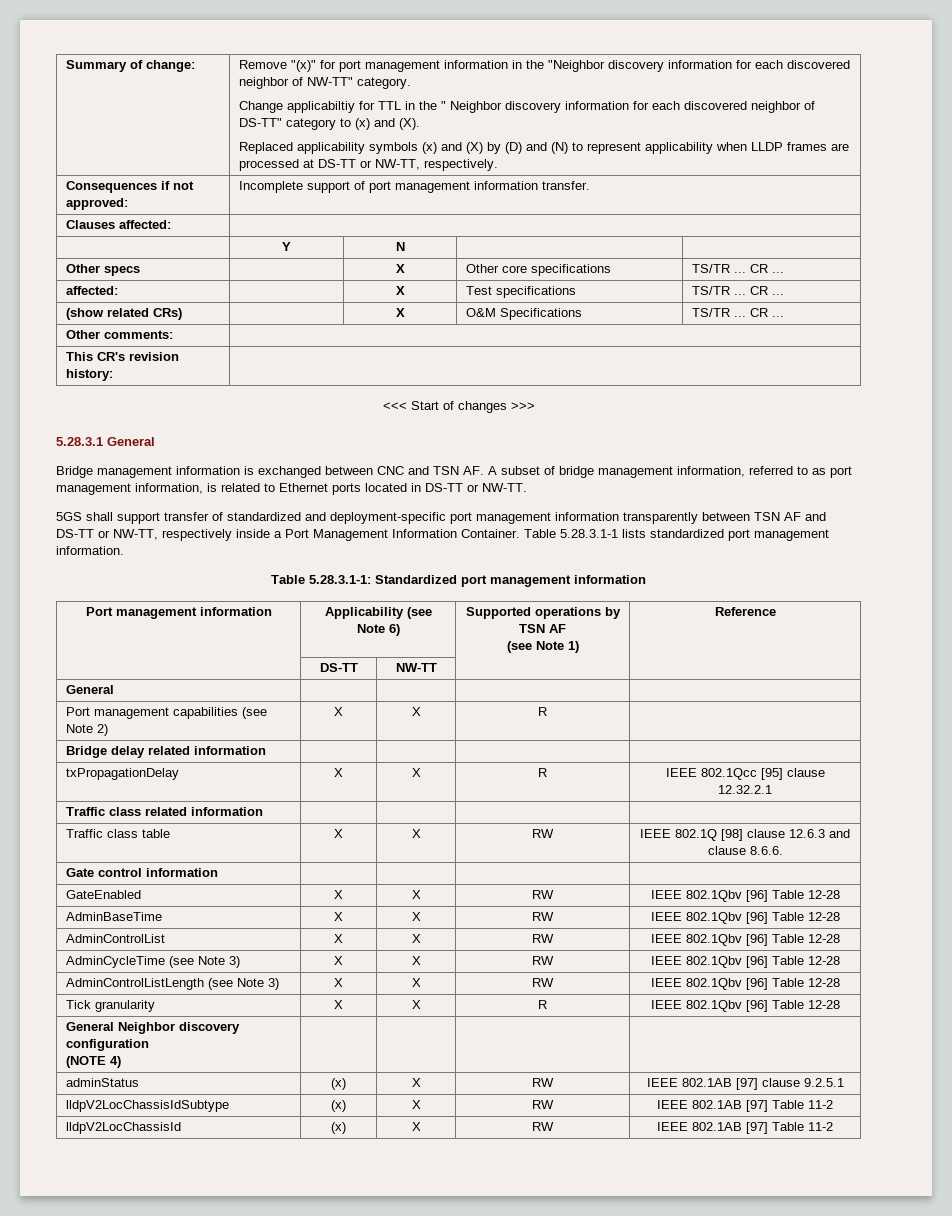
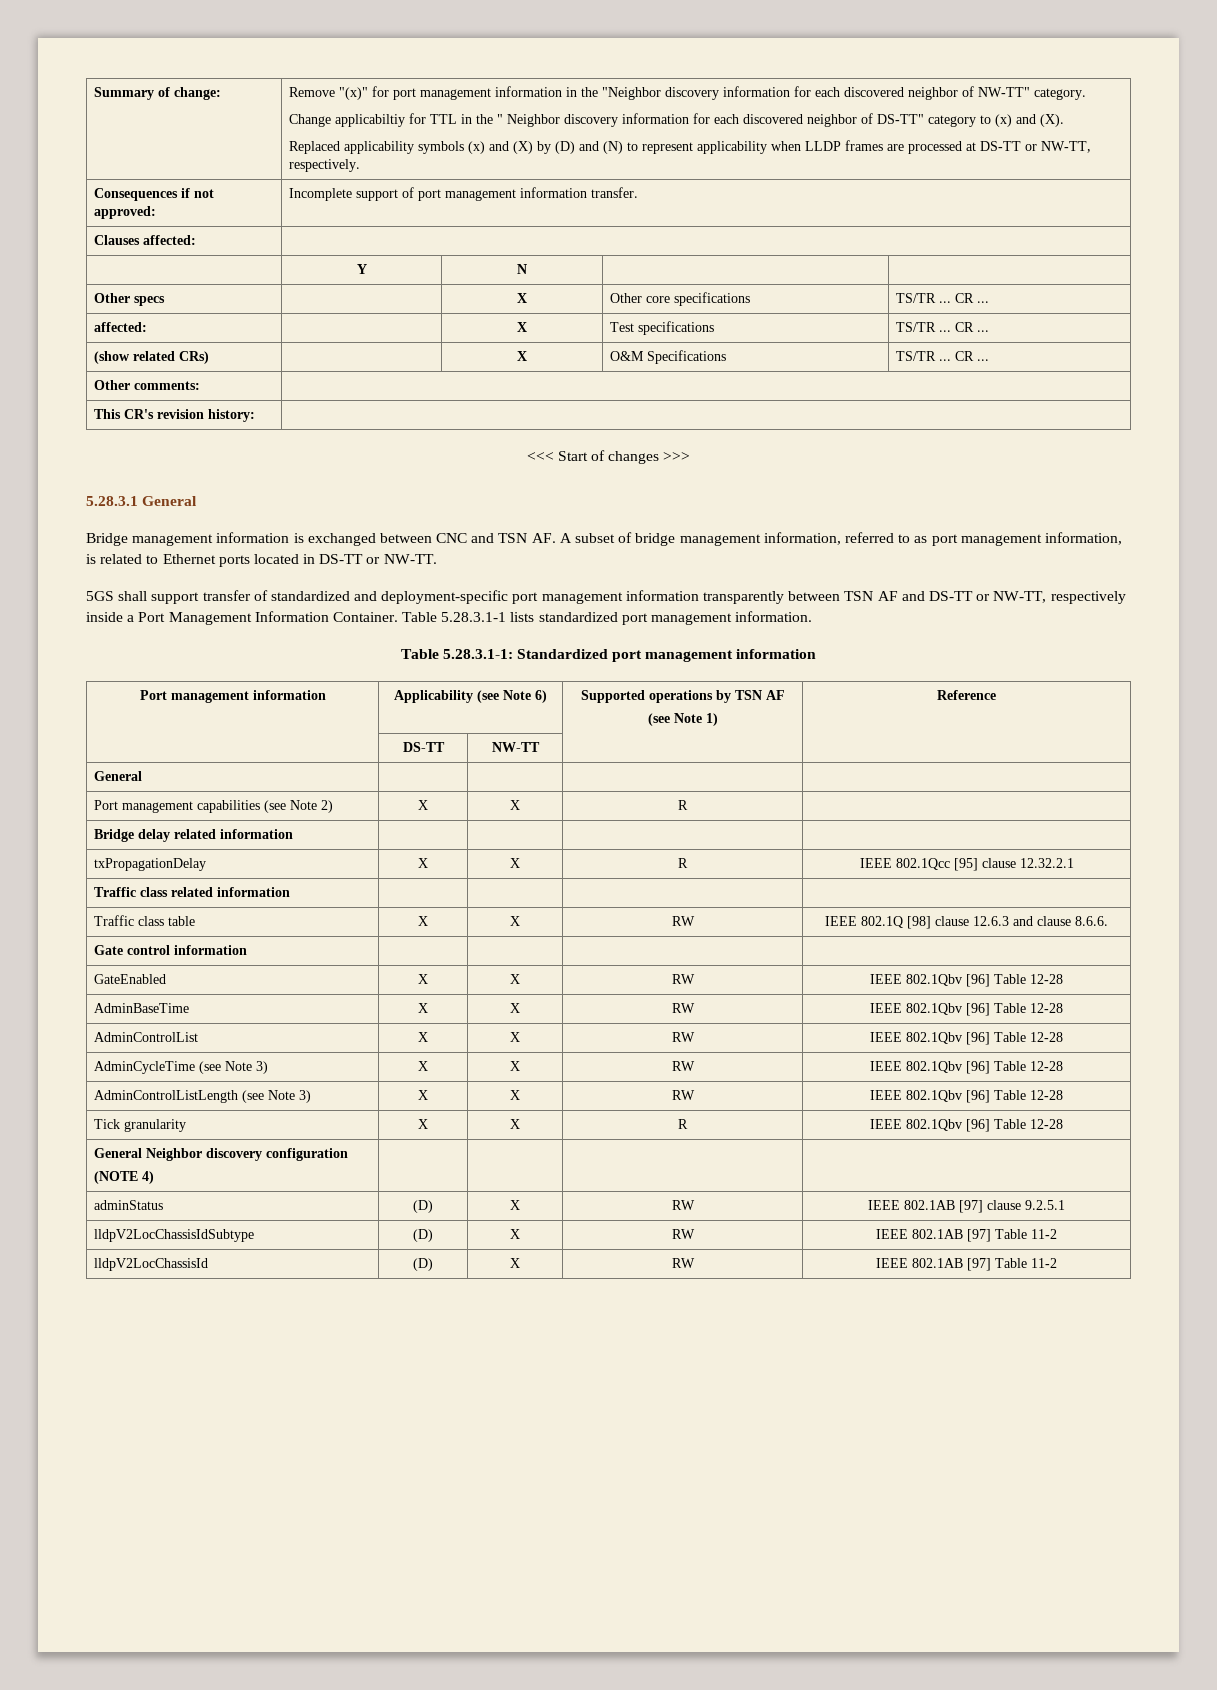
- adminStatus | (x) | X | RW | IEEE 802.1AB [97] clause 9.2.5.1
+ adminStatus | (D) | X | RW | IEEE 802.1AB [97] clause 9.2.5.1
- lldpV2LocChassisIdSubtype | (x) | X | RW | IEEE 802.1AB [97] Table 11-2
+ lldpV2LocChassisIdSubtype | (D) | X | RW | IEEE 802.1AB [97] Table 11-2
- lldpV2LocChassisId | (x) | X | RW | IEEE 802.1AB [97] Table 11-2
+ lldpV2LocChassisId | (D) | X | RW | IEEE 802.1AB [97] Table 11-2

